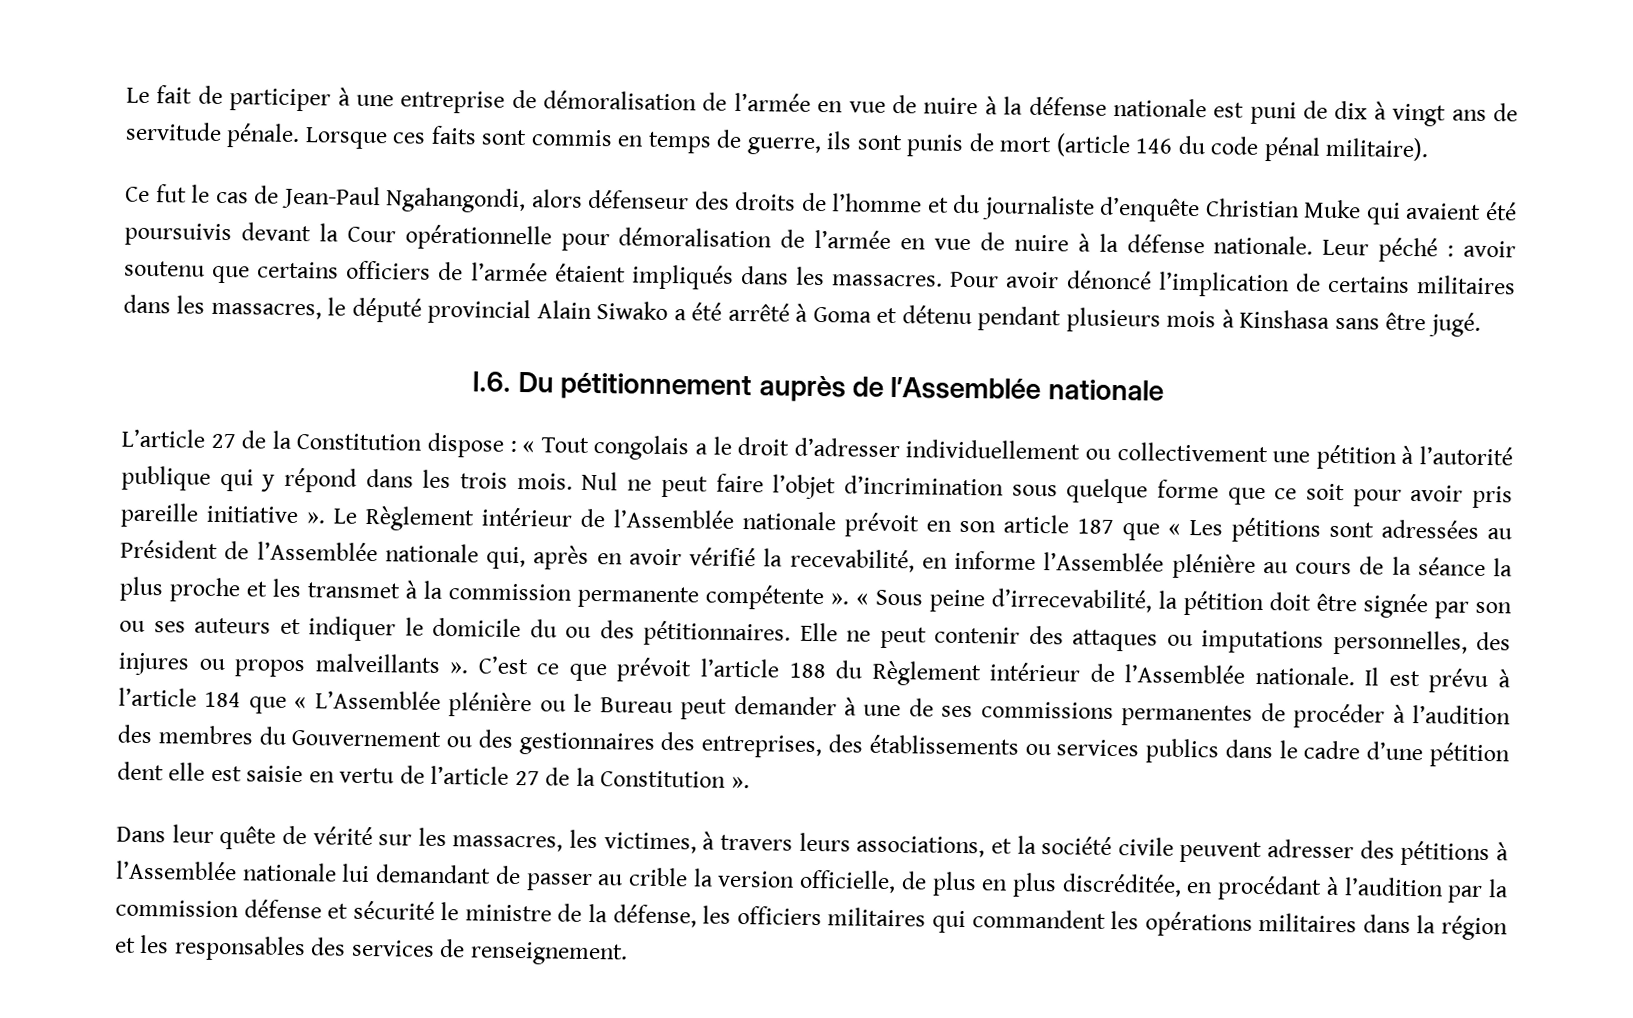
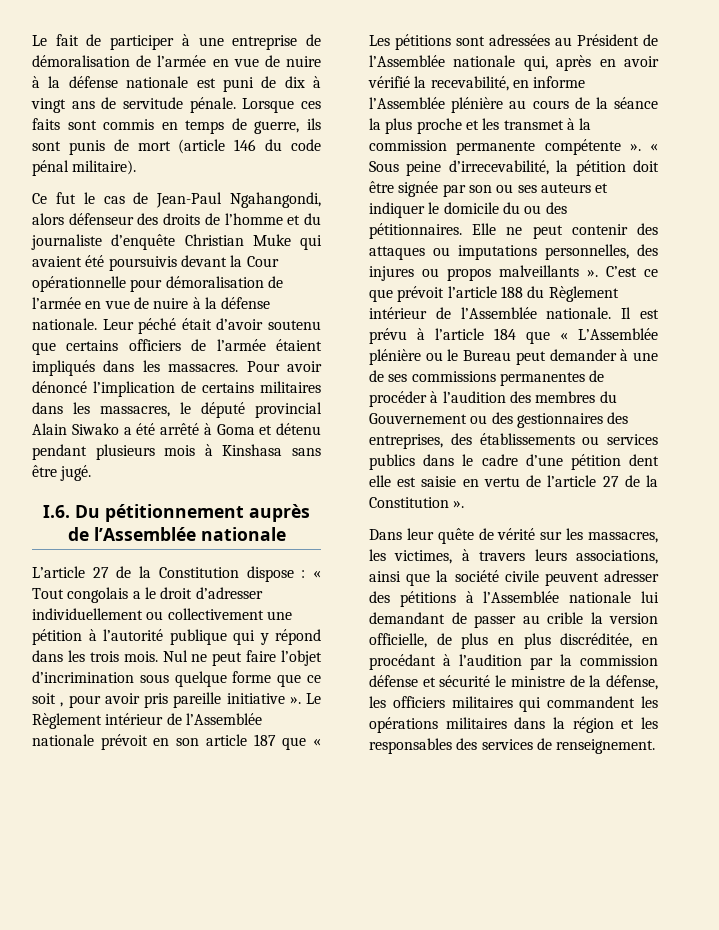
- Leur péché : avoir soutenu que certains officiers de l’armée étaient impliqués dans les massacres.
+ Leur péché était d’avoir soutenu que certains officiers de l’armée étaient impliqués dans les massacres.
- Nul ne peut faire l’objet d’incrimination sous quelque forme que ce soit pour avoir pris pareille initiative ».
+ Nul ne peut faire l’objet d’incrimination sous quelque forme que ce soit , pour avoir pris pareille initiative ».
- Dans leur quête de vérité sur les massacres, les victimes, à travers leurs associations, et la société civile peuvent adresser des pétitions à l’Assemblée nationale lui demandant de passer au crible la version officielle, de plus en plus discréditée, en procédant à l’audition par la commission défense et sécurité le ministre de la défense, les officiers militaires qui commandent les opérations militaires dans la région et les responsables des services de renseignement.
+ Dans leur quête de vérité sur les massacres, les victimes, à travers leurs associations, ainsi que la société civile peuvent adresser des pétitions à l’Assemblée nationale lui demandant de passer au crible la version officielle, de plus en plus discréditée, en procédant à l’audition par la commission défense et sécurité le ministre de la défense, les officiers militaires qui commandent les opérations militaires dans la région et les responsables des services de renseignement.

